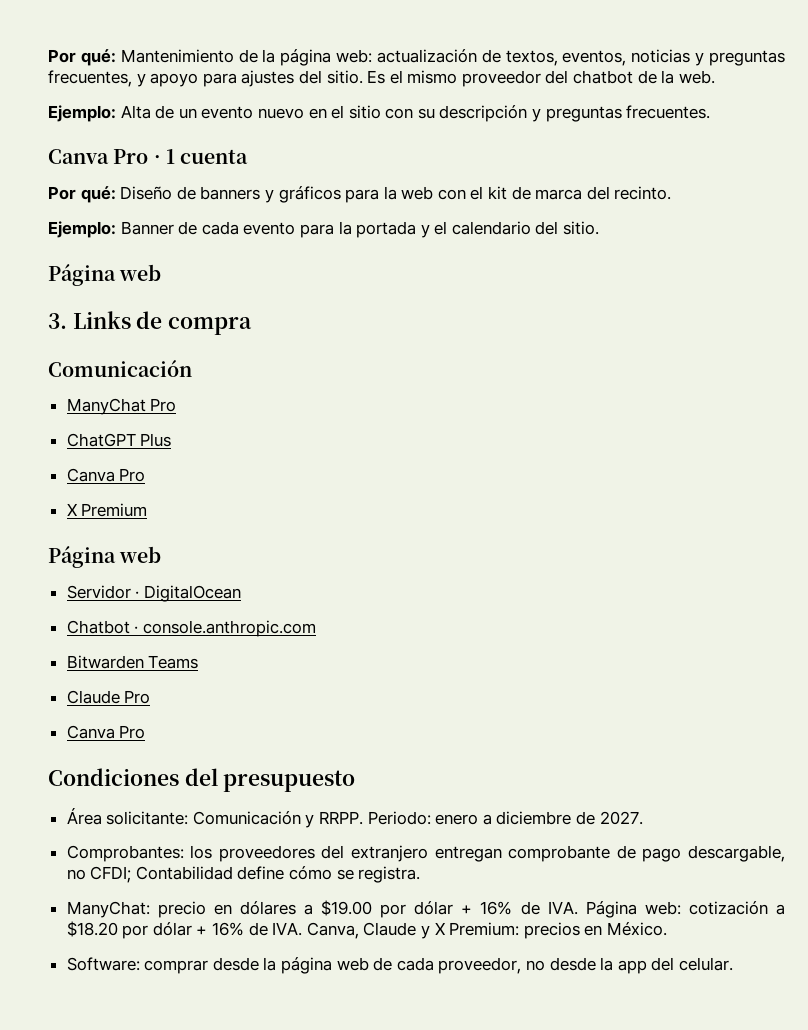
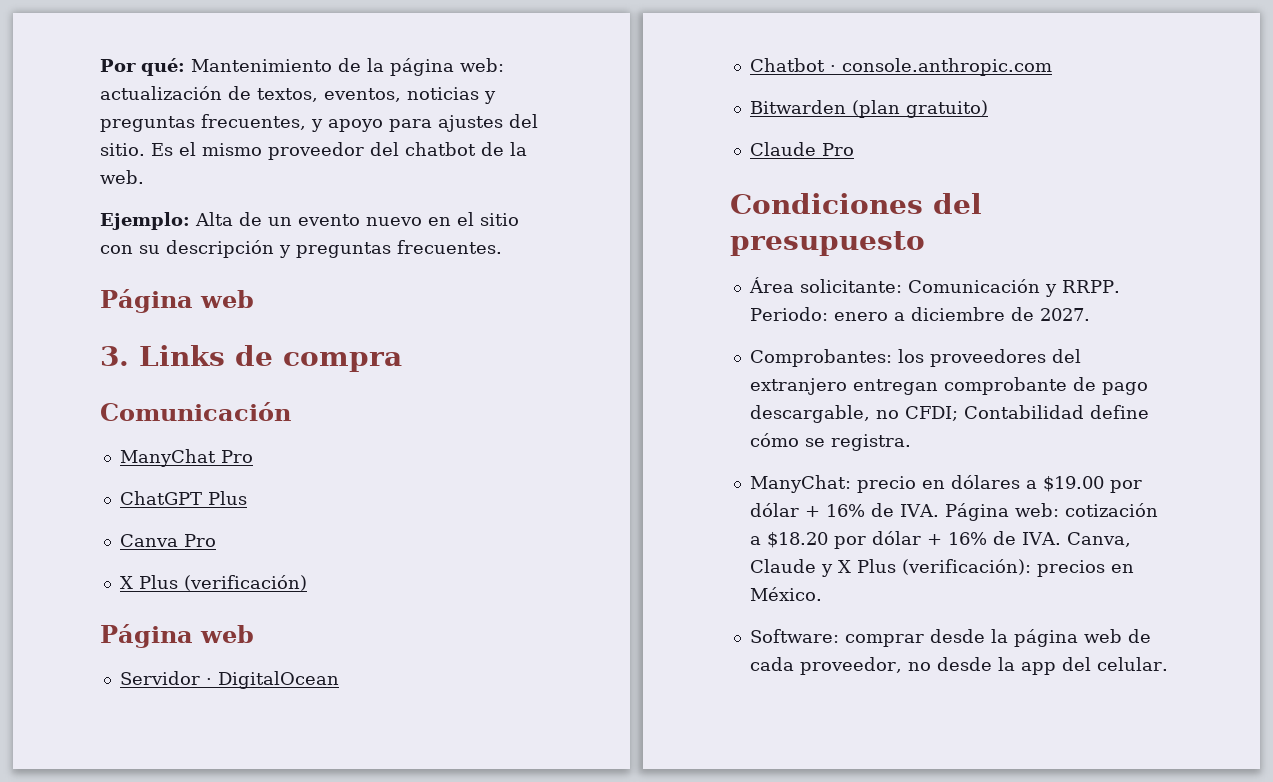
- Canva Pro · 1 cuenta
- Por qué: Diseño de banners y gráficos para la web con el kit de marca del recinto.
- Ejemplo: Banner de cada evento para la portada y el calendario del sitio.
- X Premium
+ X Plus (verificación)
- Bitwarden Teams
+ Bitwarden (plan gratuito)
  Claude Pro
- Canva Pro
- ManyChat: precio en dólares a $19.00 por dólar + 16% de IVA. Página web: cotización a $18.20 por dólar + 16% de IVA. Canva, Claude y X Premium: precios en México.
+ ManyChat: precio en dólares a $19.00 por dólar + 16% de IVA. Página web: cotización a $18.20 por dólar + 16% de IVA. Canva, Claude y X Plus (verificación): precios en México.

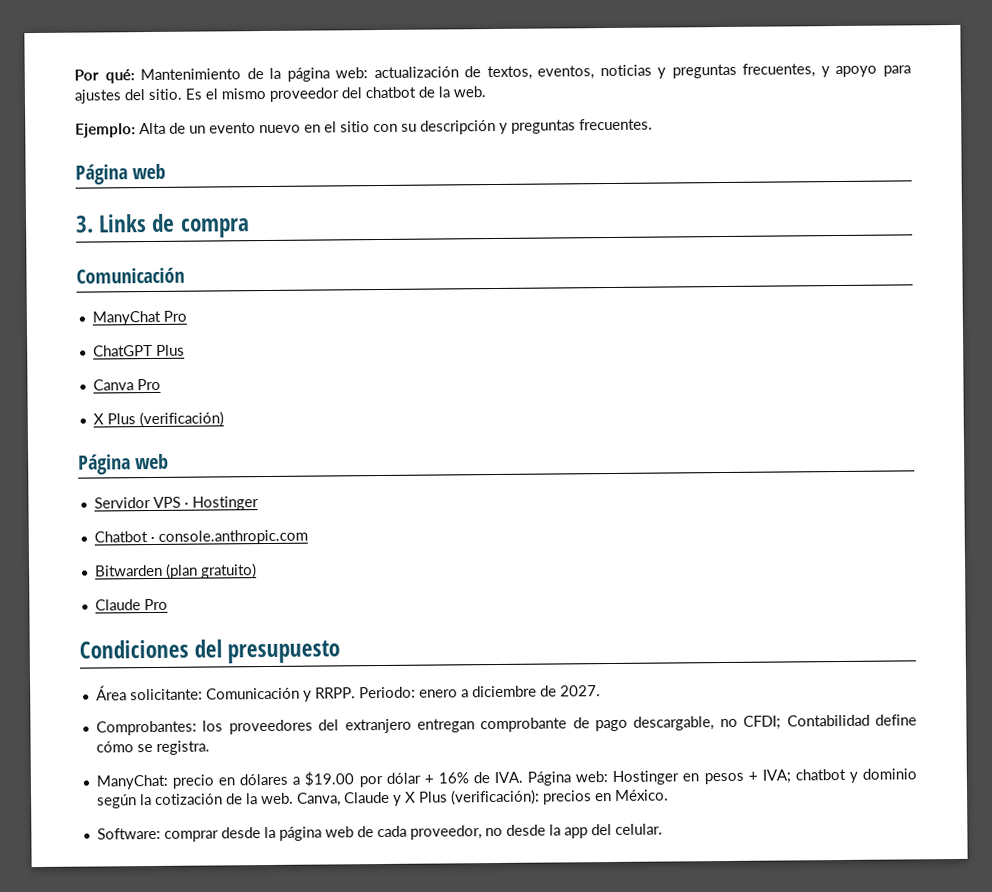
- Servidor · DigitalOcean
+ Servidor VPS · Hostinger
- ManyChat: precio en dólares a $19.00 por dólar + 16% de IVA. Página web: cotización a $18.20 por dólar + 16% de IVA. Canva, Claude y X Plus (verificación): precios en México.
+ ManyChat: precio en dólares a $19.00 por dólar + 16% de IVA. Página web: Hostinger en pesos + IVA; chatbot y dominio según la cotización de la web. Canva, Claude y X Plus (verificación): precios en México.

